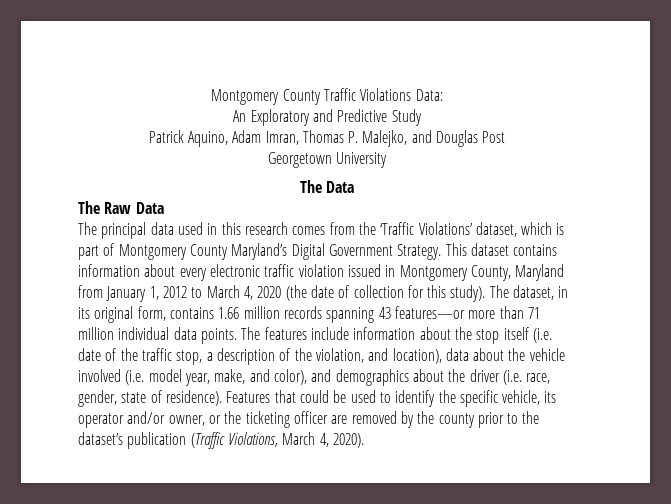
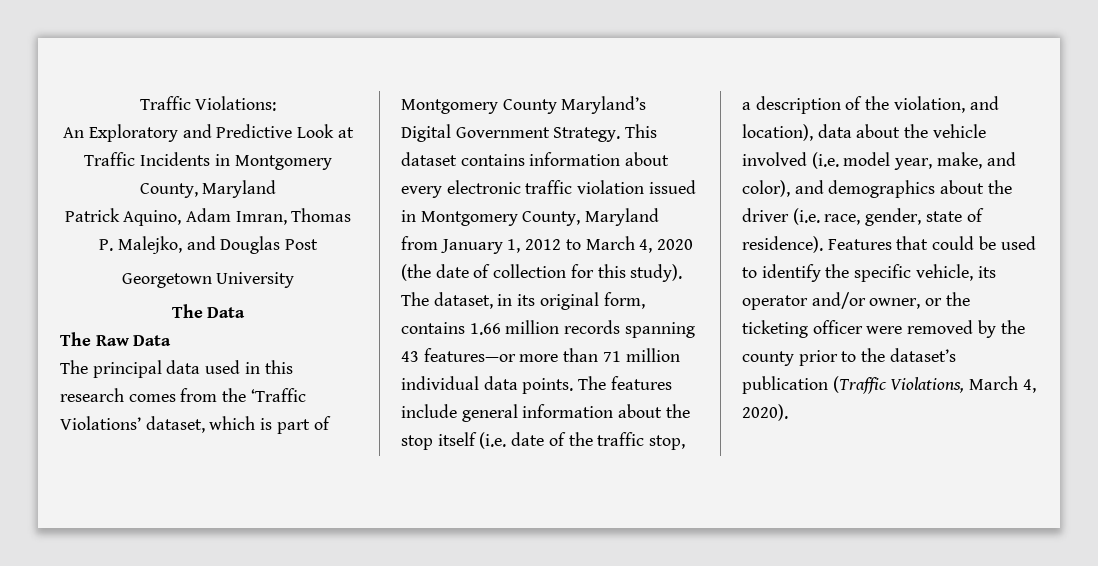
- Montgomery County Traffic Violations Data:
+ Traffic Violations:
- An Exploratory and Predictive Study
+ An Exploratory and Predictive Look at Traffic Incidents in Montgomery County, Maryland
- The features include information about the stop itself (i.e. date of the traffic stop, a description of the violation, and location), data about the vehicle involved (i.e. model year, make, and color), and demographics about the driver (i.e. race, gender, state of residence).
+ The features include general information about the stop itself (i.e. date of the traffic stop, a description of the violation, and location), data about the vehicle involved (i.e. model year, make, and color), and demographics about the driver (i.e. race, gender, state of residence).
- Features that could be used to identify the specific vehicle, its operator and/or owner, or the ticketing officer are removed by the county prior to the dataset’s publication (Traffic Violations, March 4, 2020).
+ Features that could be used to identify the specific vehicle, its operator and/or owner, or the ticketing officer were removed by the county prior to the dataset’s publication (Traffic Violations, March 4, 2020).

